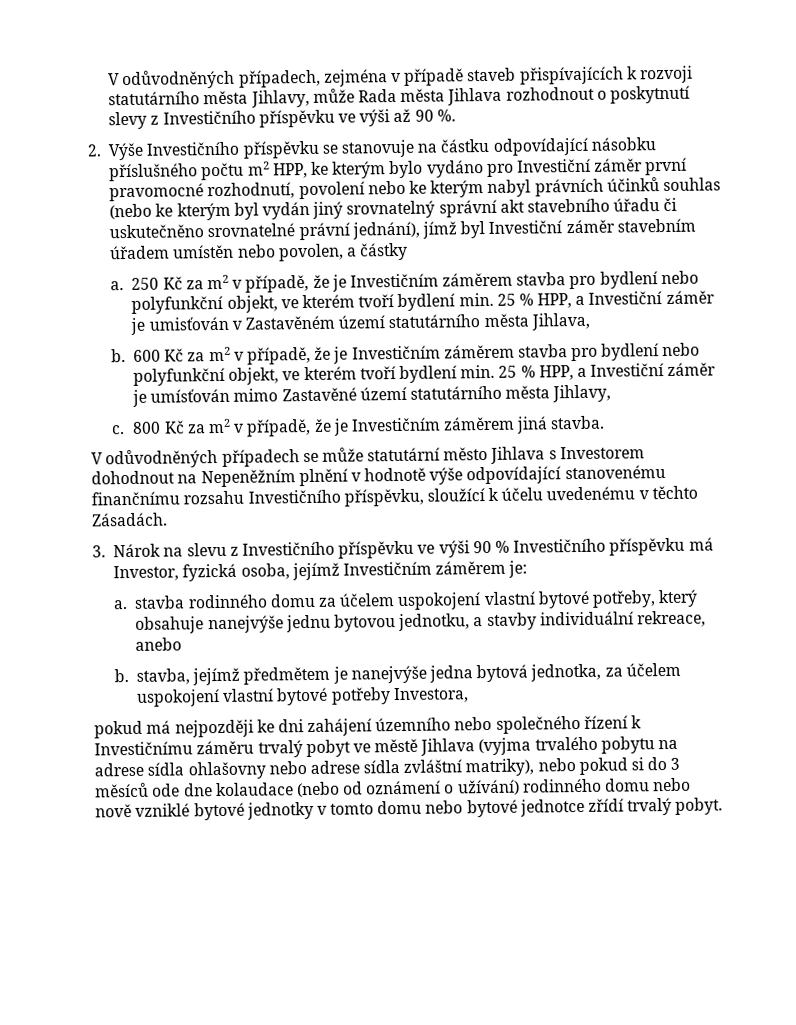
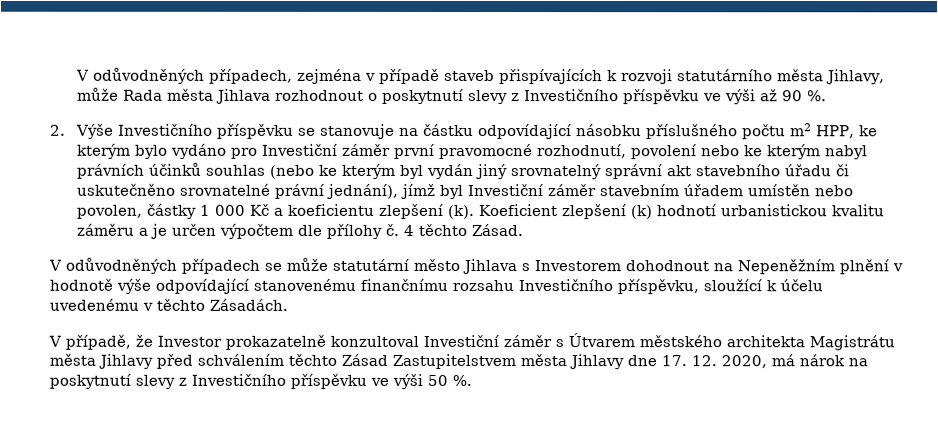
- 2. Výše Investičního příspěvku se stanovuje na částku odpovídající násobku příslušného počtu m2 HPP, ke kterým bylo vydáno pro Investiční záměr první pravomocné rozhodnutí, povolení nebo ke kterým nabyl právních účinků souhlas (nebo ke kterým byl vydán jiný srovnatelný správní akt stavebního úřadu či uskutečněno srovnatelné právní jednání), jímž byl Investiční záměr stavebním úřadem umístěn nebo povolen, a částky
- a. 250 Kč za m2 v případě, že je Investičním záměrem stavba pro bydlení nebo polyfunkční objekt, ve kterém tvoří bydlení min. 25 % HPP, a Investiční záměr je umisťován v Zastavěném území statutárního města Jihlava,
- b. 600 Kč za m2 v případě, že je Investičním záměrem stavba pro bydlení nebo polyfunkční objekt, ve kterém tvoří bydlení min. 25 % HPP, a Investiční záměr je umísťován mimo Zastavěné území statutárního města Jihlavy,
- c. 800 Kč za m2 v případě, že je Investičním záměrem jiná stavba.
+ 2. Výše Investičního příspěvku se stanovuje na částku odpovídající násobku příslušného počtu m2 HPP, ke kterým bylo vydáno pro Investiční záměr první pravomocné rozhodnutí, povolení nebo ke kterým nabyl právních účinků souhlas (nebo ke kterým byl vydán jiný srovnatelný správní akt stavebního úřadu či uskutečněno srovnatelné právní jednání), jímž byl Investiční záměr stavebním úřadem umístěn nebo povolen, částky 1 000 Kč a koeficientu zlepšení (k). Koeficient zlepšení (k) hodnotí urbanistickou kvalitu záměru a je určen výpočtem dle přílohy č. 4 těchto Zásad.
- 3. Nárok na slevu z Investičního příspěvku ve výši 90 % Investičního příspěvku má Investor, fyzická osoba, jejímž Investičním záměrem je:
- a. stavba rodinného domu za účelem uspokojení vlastní bytové potřeby, který obsahuje nanejvýše jednu bytovou jednotku, a stavby individuální rekreace, anebo
- b. stavba, jejímž předmětem je nanejvýše jedna bytová jednotka, za účelem uspokojení vlastní bytové potřeby Investora,
- pokud má nejpozději ke dni zahájení územního nebo společného řízení k Investičnímu záměru trvalý pobyt ve městě Jihlava (vyjma trvalého pobytu na adrese sídla ohlašovny nebo adrese sídla zvláštní matriky), nebo pokud si do 3 měsíců ode dne kolaudace (nebo od oznámení o užívání) rodinného domu nebo nově vzniklé bytové jednotky v tomto domu nebo bytové jednotce zřídí trvalý pobyt.
+ V případě, že Investor prokazatelně konzultoval Investiční záměr s Útvarem městského architekta Magistrátu města Jihlavy před schválením těchto Zásad Zastupitelstvem města Jihlavy dne 17. 12. 2020, má nárok na poskytnutí slevy z Investičního příspěvku ve výši 50 %.

